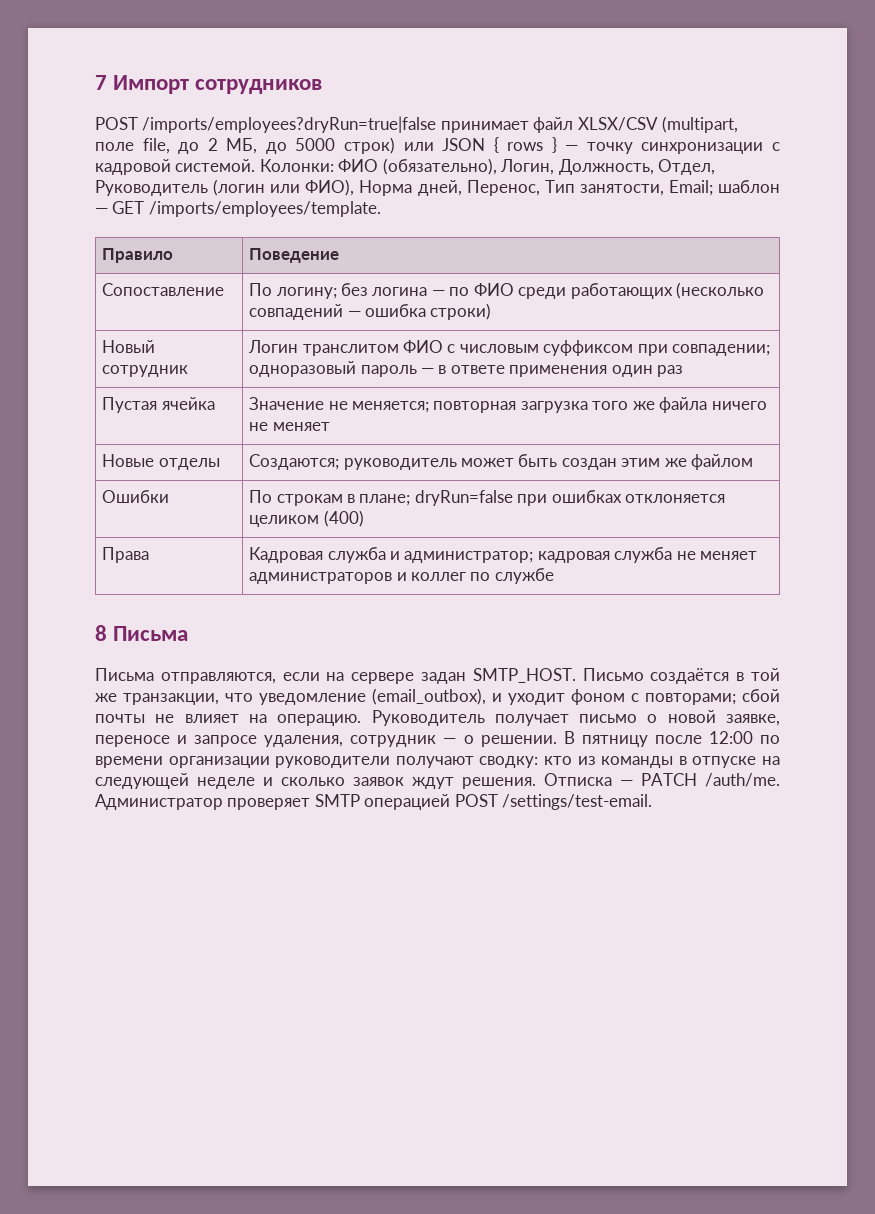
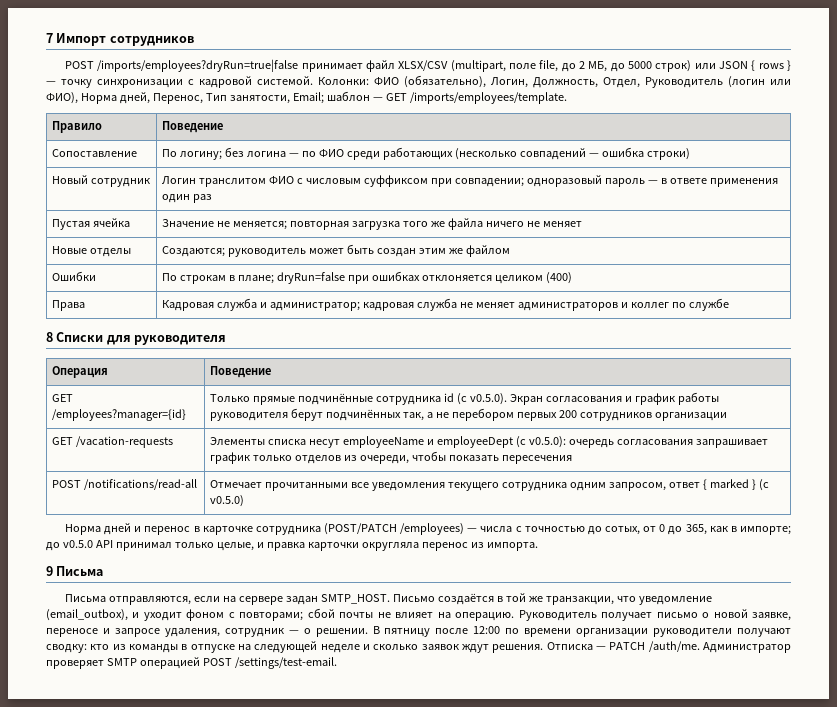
- 8 Письма
+ 8 Списки для руководителя
+ Операция | Поведение
+ GET /employees?manager={id} | Только прямые подчинённые сотрудника id (с v0.5.0). Экран согласования и график работы руководителя берут подчинённых так, а не перебором первых 200 сотрудников организации
+ GET /vacation-requests | Элементы списка несут employeeName и employeeDept (с v0.5.0): очередь согласования запрашивает график только отделов из очереди, чтобы показать пересечения
+ POST /notifications/read-all | Отмечает прочитанными все уведомления текущего сотрудника одним запросом, ответ { marked } (с v0.5.0)
+ Норма дней и перенос в карточке сотрудника (POST/PATCH /employees) — числа с точностью до сотых, от 0 до 365, как в импорте; до v0.5.0 API принимал только целые, и правка карточки округляла перенос из импорта.
+ 9 Письма

